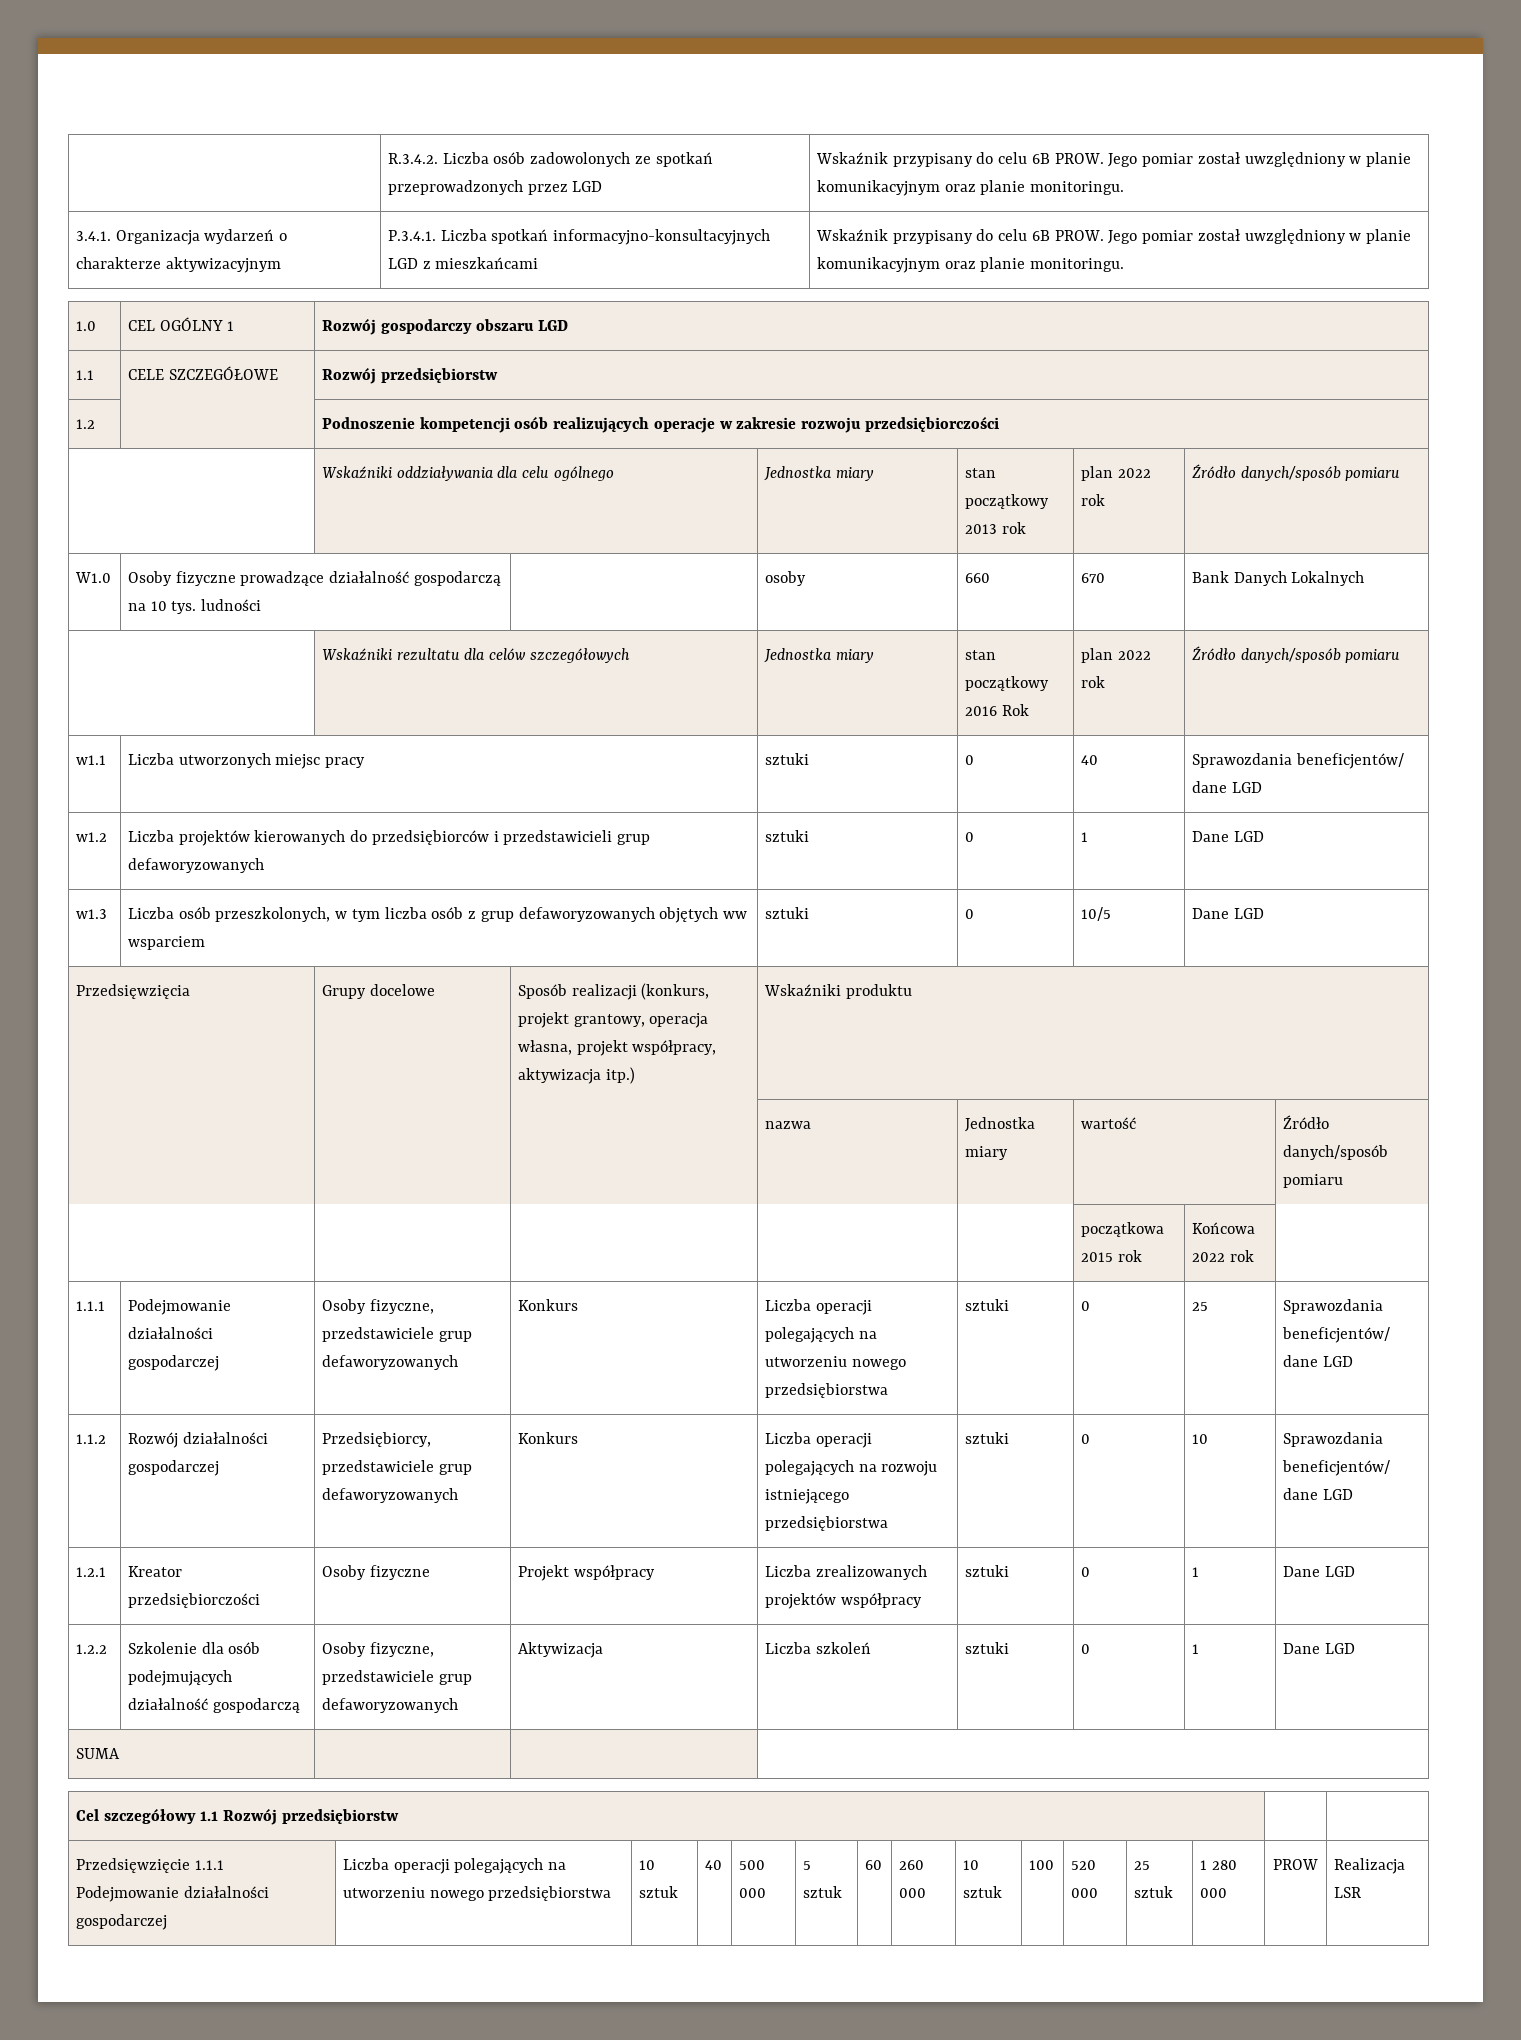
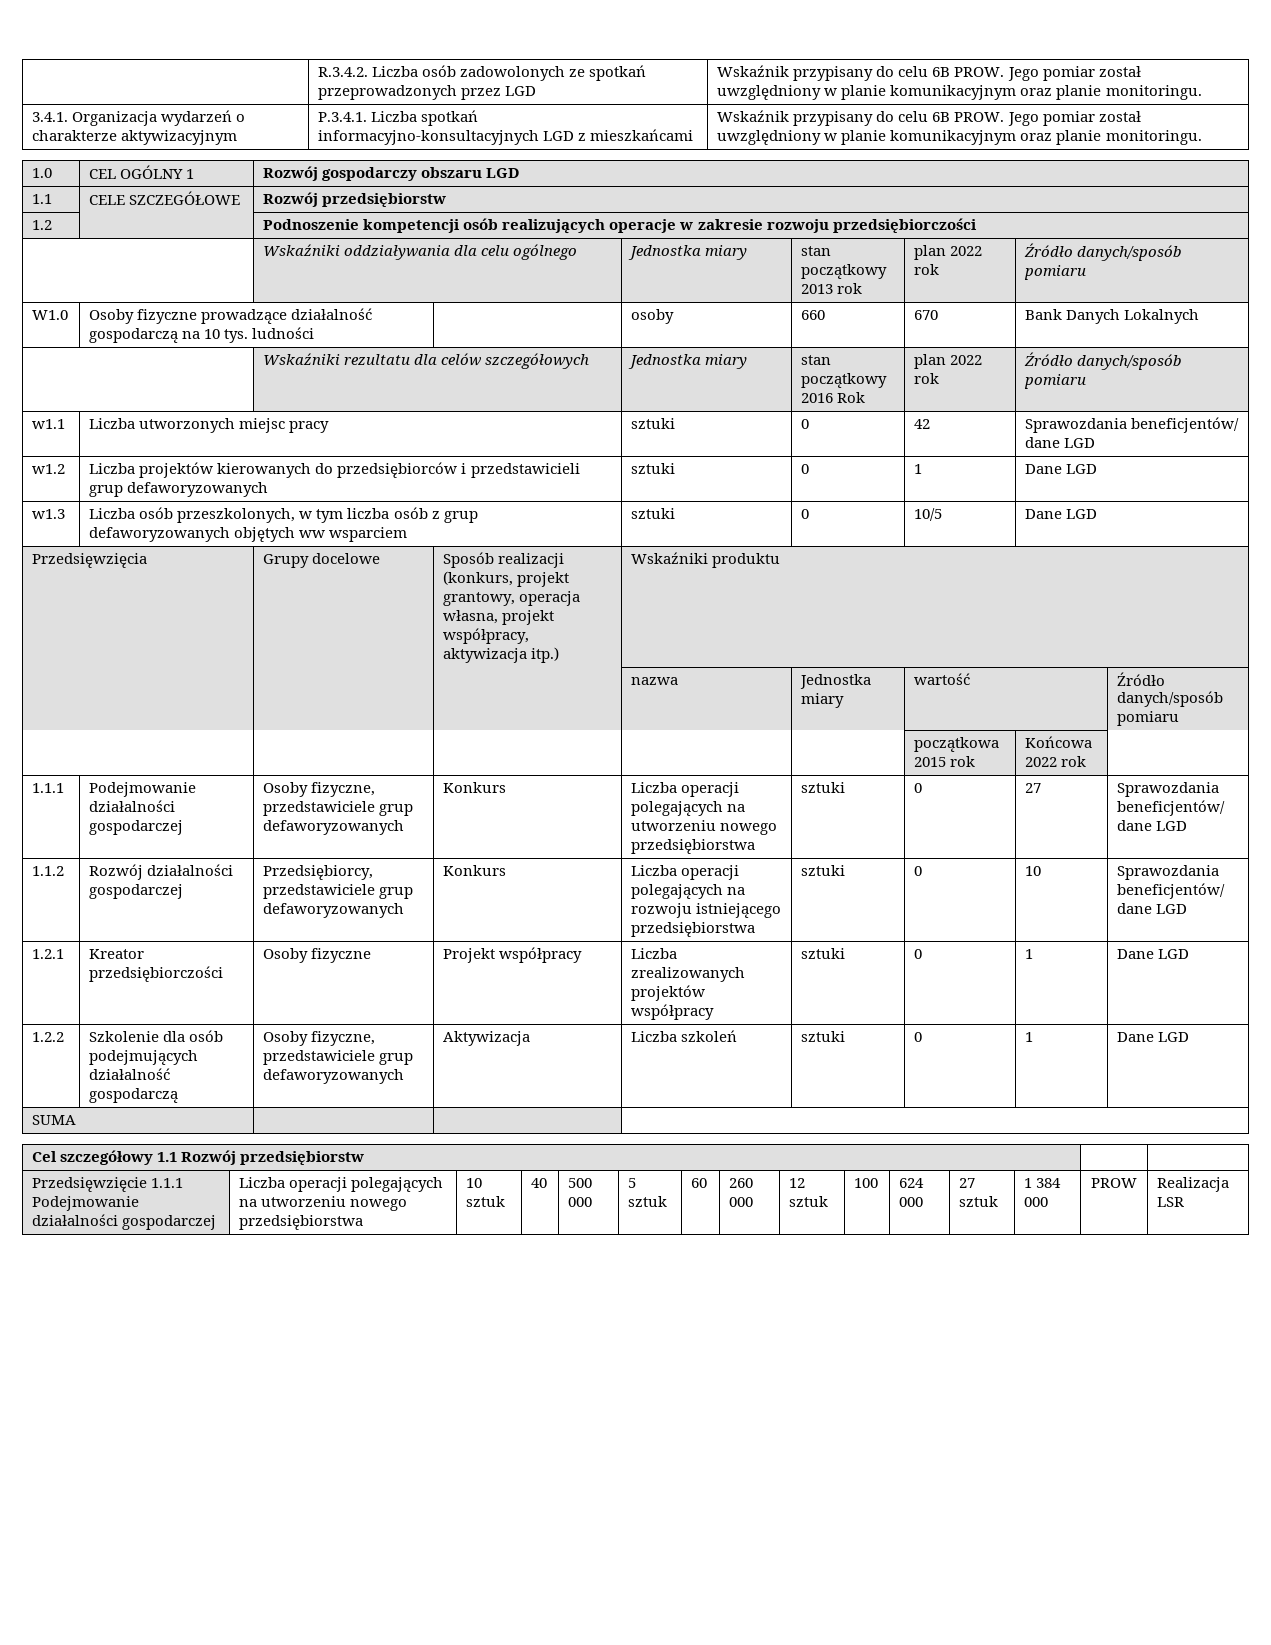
- w1.1 | Liczba utworzonych miejsc pracy | sztuki | 0 | 40 | Sprawozdania beneficjentów/ dane LGD
+ w1.1 | Liczba utworzonych miejsc pracy | sztuki | 0 | 42 | Sprawozdania beneficjentów/ dane LGD
- 1.1.1 | Podejmowanie działalności gospodarczej | Osoby fizyczne, przedstawiciele grup defaworyzowanych | Konkurs | Liczba operacji polegających na utworzeniu nowego przedsiębiorstwa | sztuki | 0 | 25 | Sprawozdania beneficjentów/ dane LGD
+ 1.1.1 | Podejmowanie działalności gospodarczej | Osoby fizyczne, przedstawiciele grup defaworyzowanych | Konkurs | Liczba operacji polegających na utworzeniu nowego przedsiębiorstwa | sztuki | 0 | 27 | Sprawozdania beneficjentów/ dane LGD
- Przedsięwzięcie 1.1.1 Podejmowanie działalności gospodarczej | Liczba operacji polegających na utworzeniu nowego przedsiębiorstwa | 10 sztuk | 40 | 500 000 | 5 sztuk | 60 | 260 000 | 10 sztuk | 100 | 520 000 | 25 sztuk | 1 280 000 | PROW | Realizacja LSR
+ Przedsięwzięcie 1.1.1 Podejmowanie działalności gospodarczej | Liczba operacji polegających na utworzeniu nowego przedsiębiorstwa | 10 sztuk | 40 | 500 000 | 5 sztuk | 60 | 260 000 | 12 sztuk | 100 | 624 000 | 27 sztuk | 1 384 000 | PROW | Realizacja LSR

